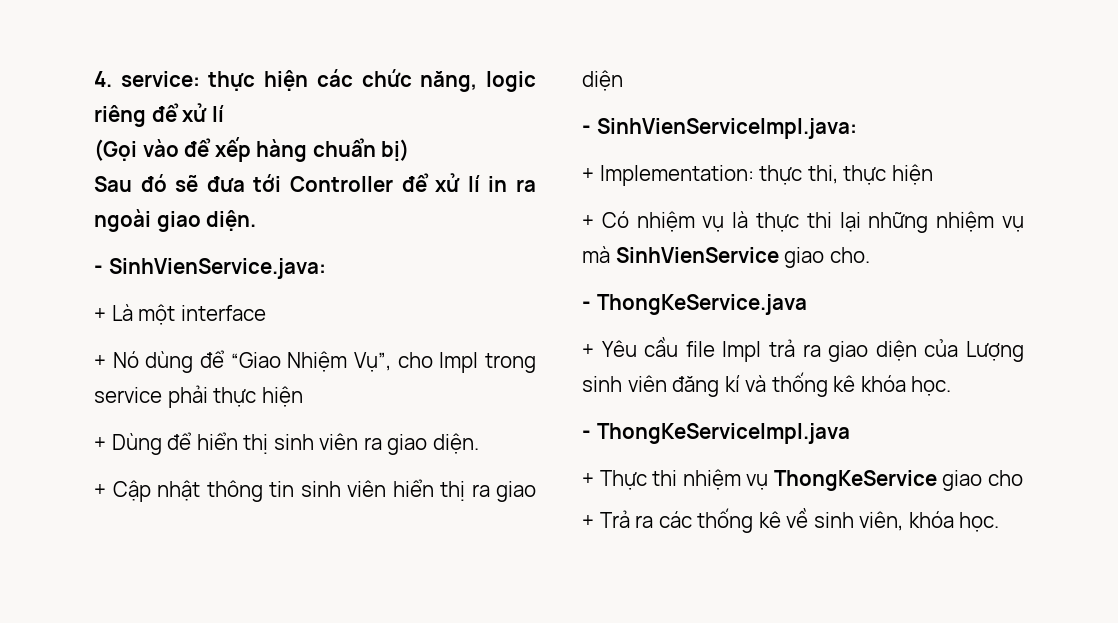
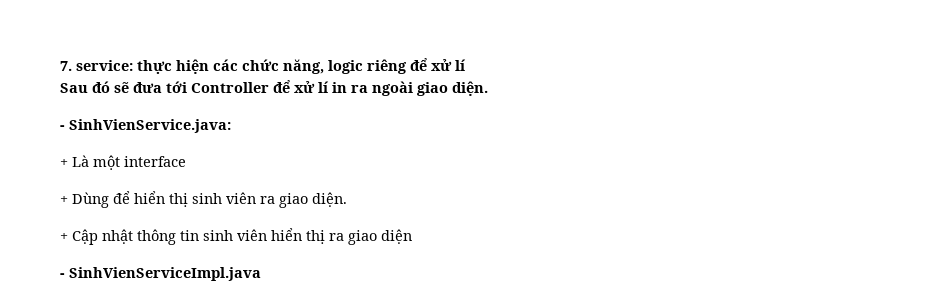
- 4. service: thực hiện các chức năng, logic riêng để xử lí
+ 7. service: thực hiện các chức năng, logic riêng để xử lí
- (Gọi vào để xếp hàng chuẩn bị)
- + Nó dùng để “Giao Nhiệm Vụ”, cho Impl trong service phải thực hiện
- - SinhVienServiceImpl.java:
- + Implementation: thực thi, thực hiện
- + Có nhiệm vụ là thực thi lại những nhiệm vụ mà SinhVienService giao cho.
- - ThongKeService.java
- + Yêu cầu file Impl trả ra giao diện của Lượng sinh viên đăng kí và thống kê khóa học.
- - ThongKeServiceImpl.java
- + Thực thi nhiệm vụ ThongKeService giao cho
- + Trả ra các thống kê về sinh viên, khóa học.
+ - SinhVienServiceImpl.java

